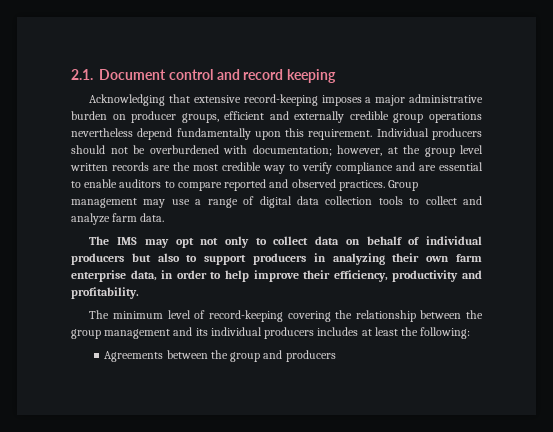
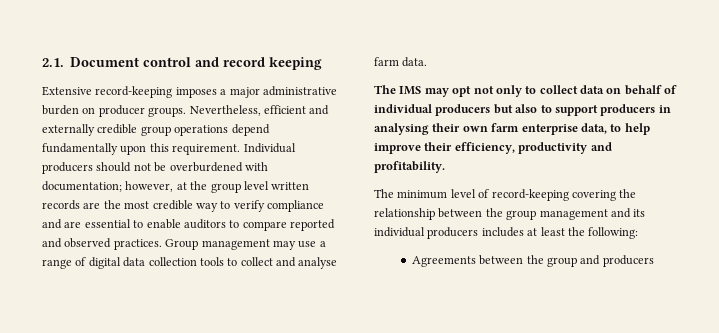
- Acknowledging that extensive record-keeping imposes a major administrative burden on producer groups, efficient and externally credible group operations nevertheless depend fundamentally upon this requirement.
+ Extensive record-keeping imposes a major administrative burden on producer groups. Nevertheless, efficient and externally credible group operations depend fundamentally upon this requirement.
- Group management may use a range of digital data collection tools to collect and analyze farm data.
+ Group management may use a range of digital data collection tools to collect and analyse farm data.
- The IMS may opt not only to collect data on behalf of individual producers but also to support producers in analyzing their own farm enterprise data, in order to help improve their efficiency, productivity and profitability.
+ The IMS may opt not only to collect data on behalf of individual producers but also to support producers in analysing their own farm enterprise data, to help improve their efficiency, productivity and profitability.

